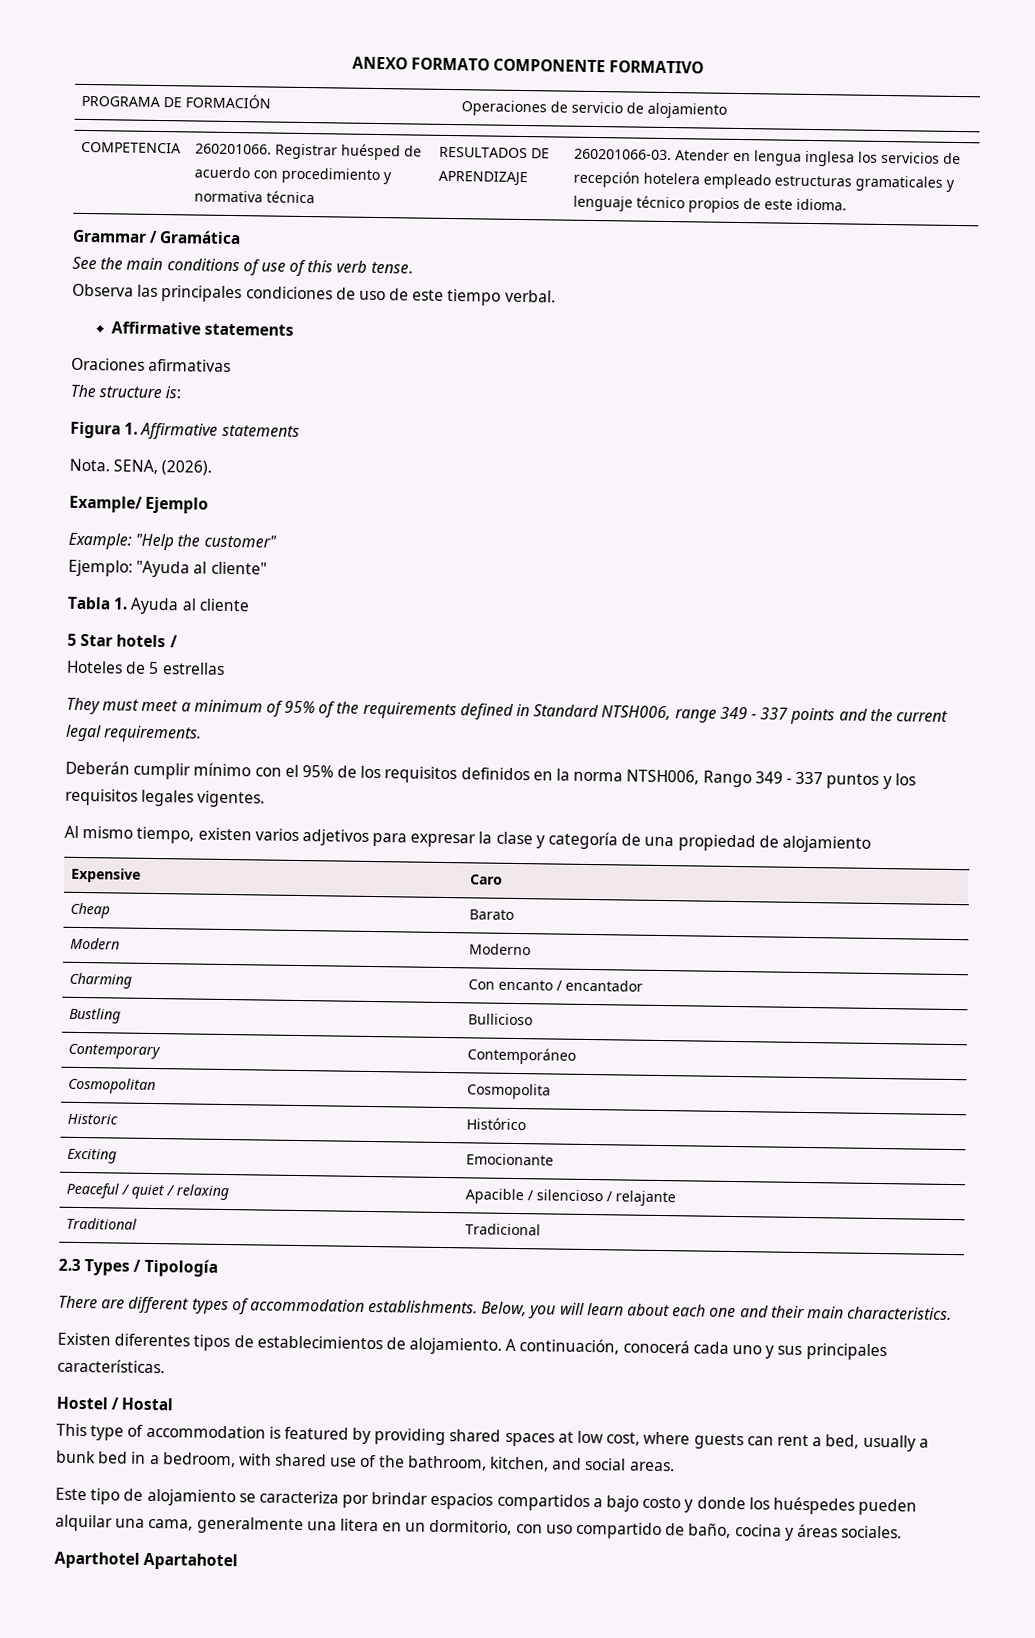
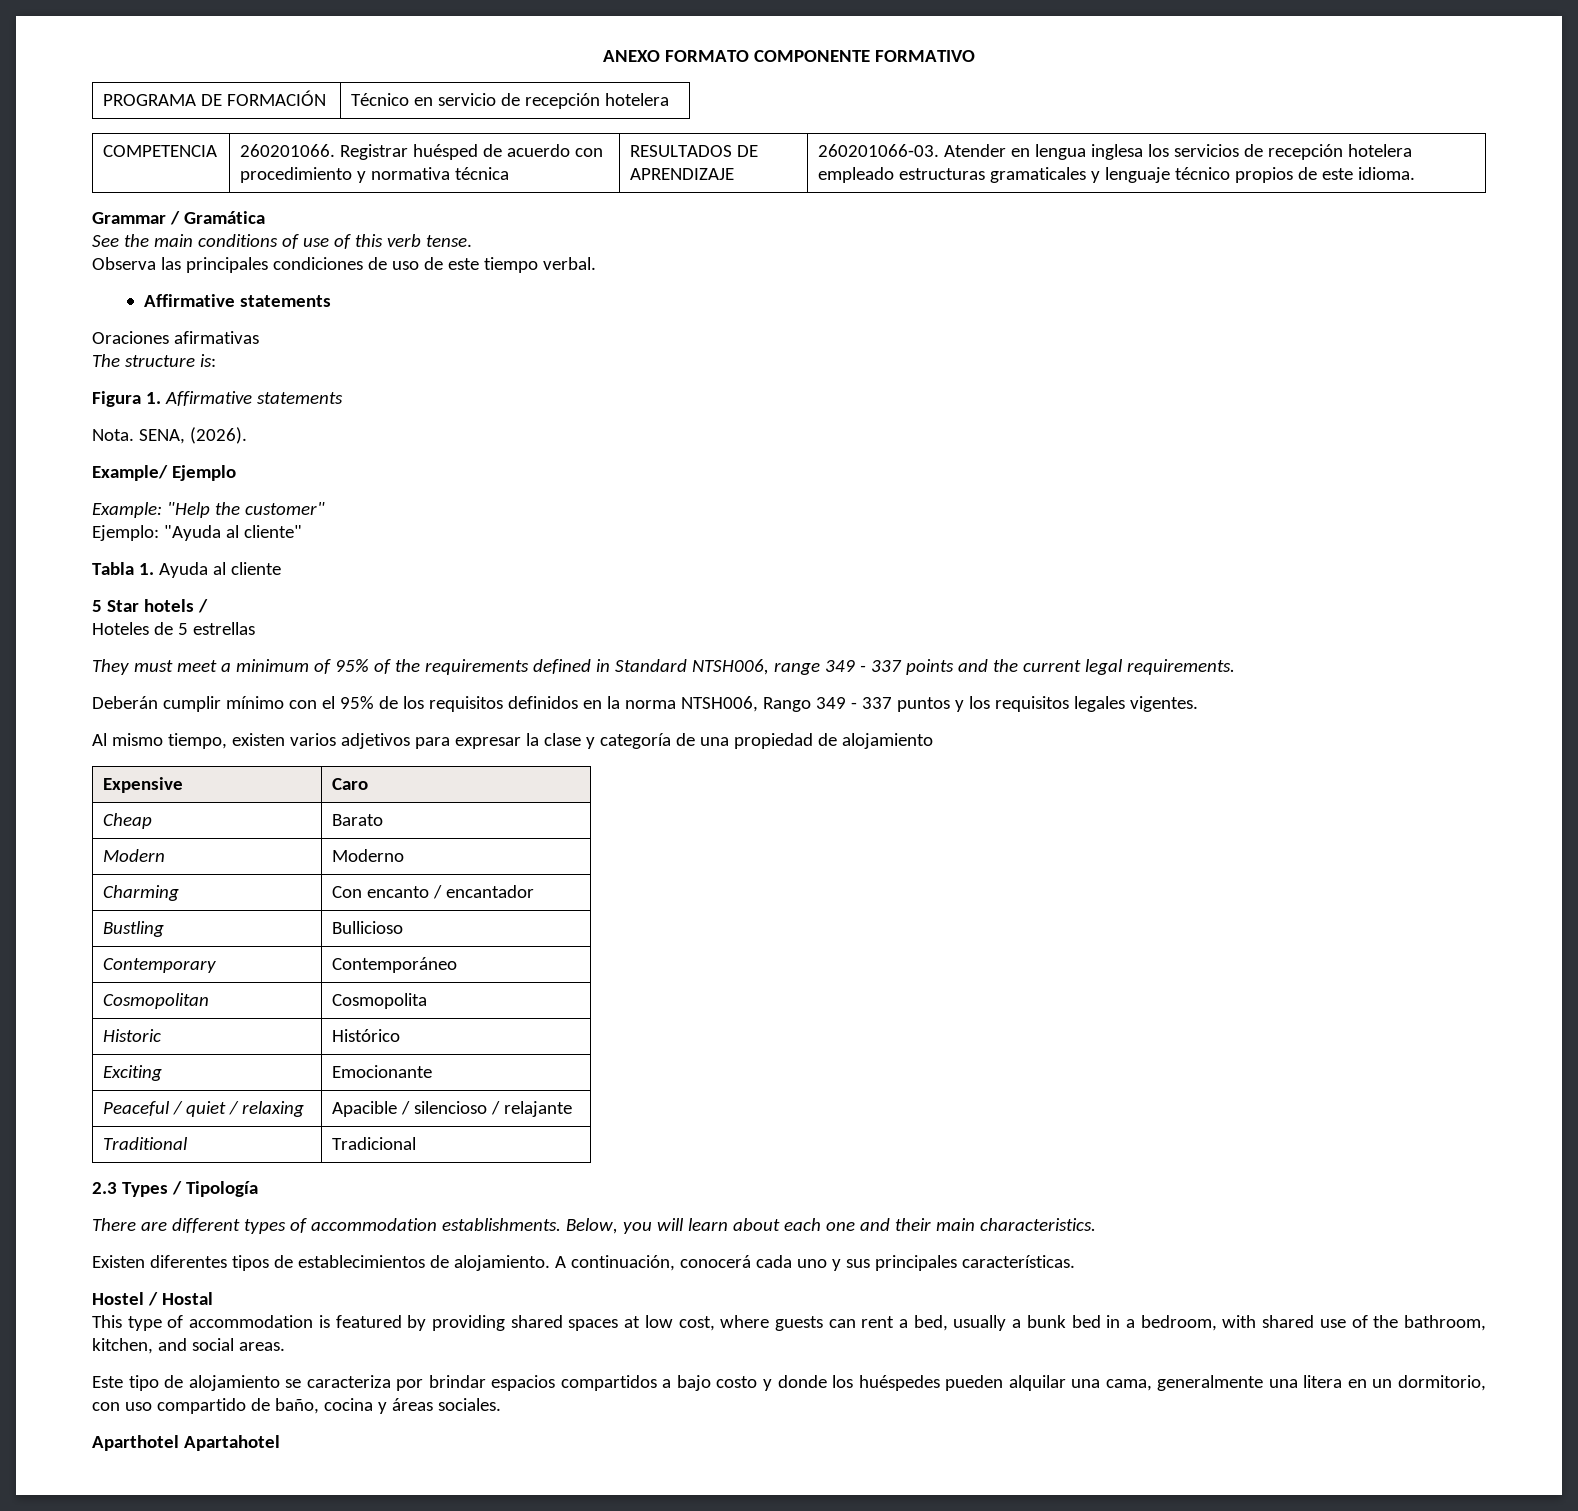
- PROGRAMA DE FORMACIÓN | Operaciones de servicio de alojamiento
+ PROGRAMA DE FORMACIÓN | Técnico en servicio de recepción hotelera

